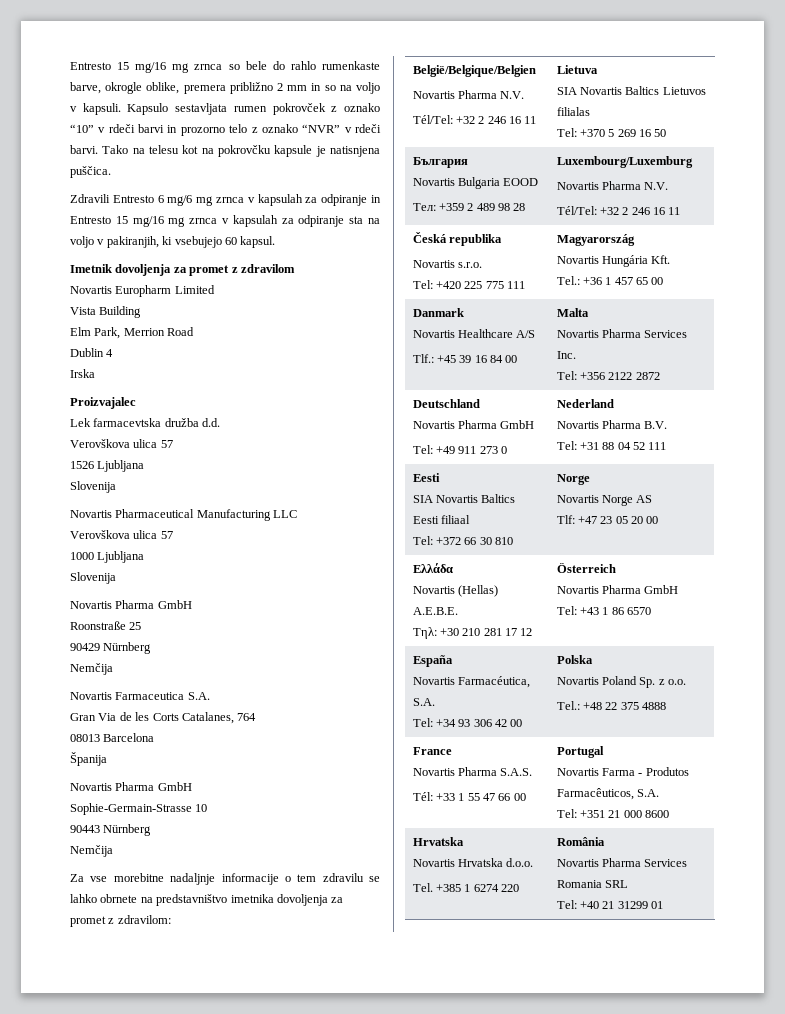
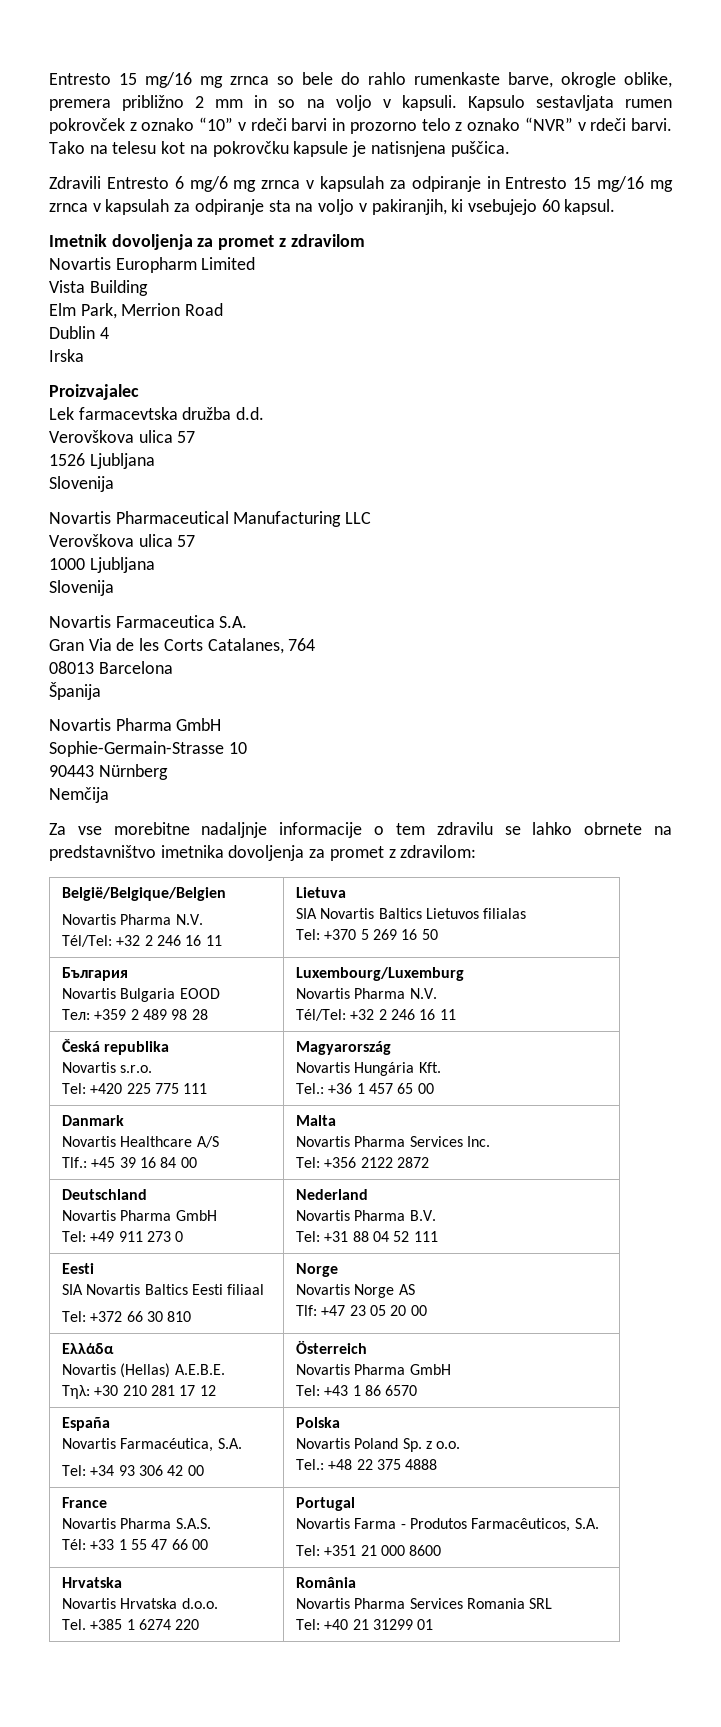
  1000 Ljubljana
  Slovenija
- Novartis Pharma GmbH
- Roonstraße 25
- 90429 Nürnberg
- Nemčija

